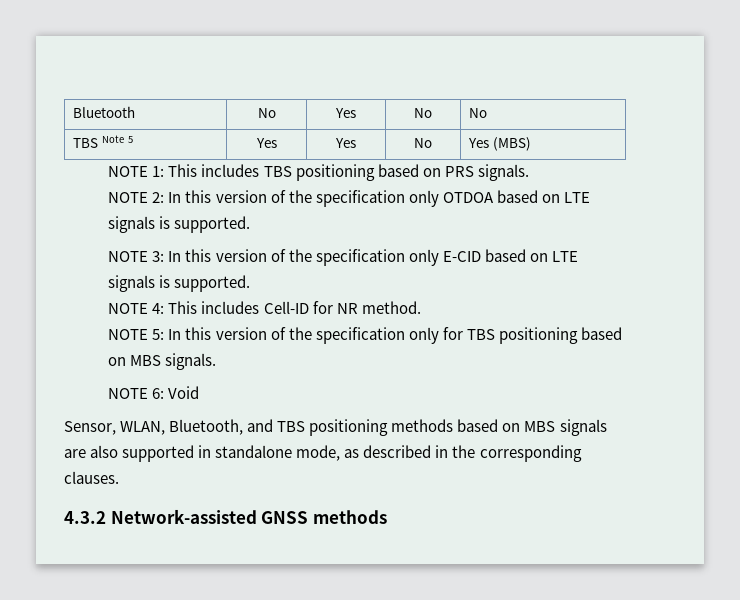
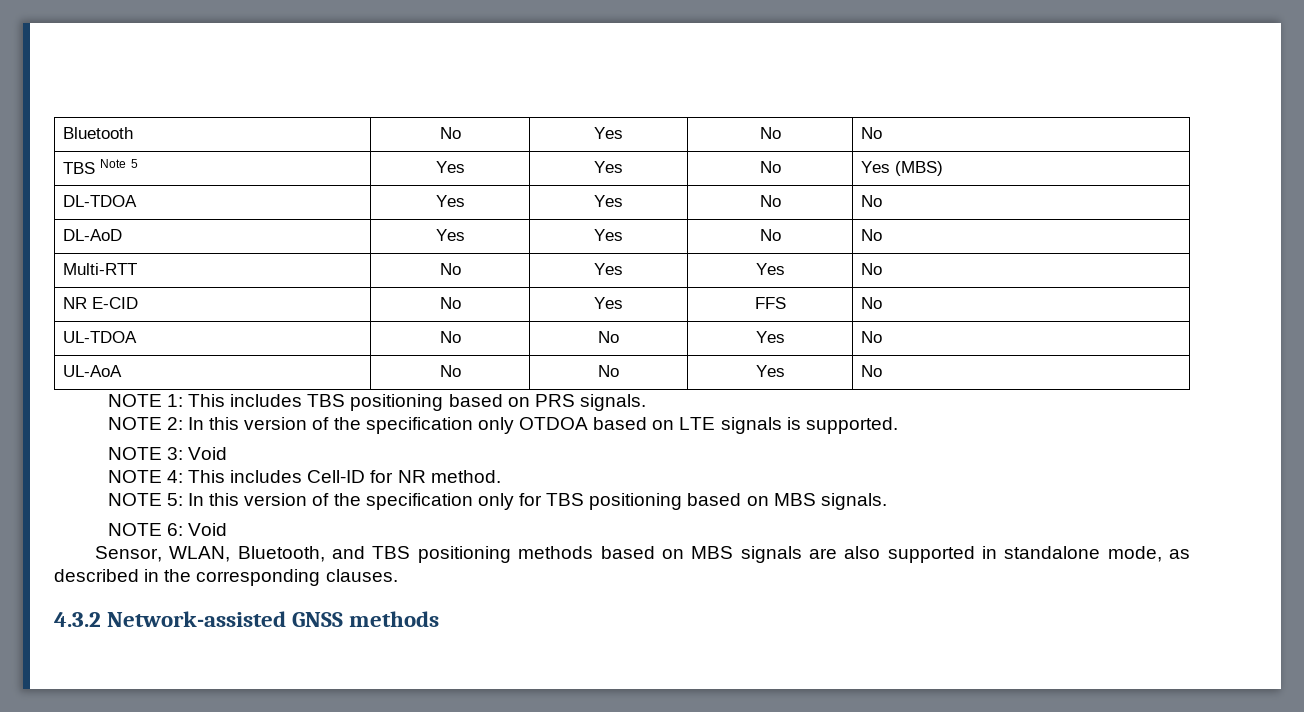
+ DL-TDOA | Yes | Yes | No | No
+ DL-AoD | Yes | Yes | No | No
+ Multi-RTT | No | Yes | Yes | No
+ NR E-CID | No | Yes | FFS | No
+ UL-TDOA | No | No | Yes | No
+ UL-AoA | No | No | Yes | No
- NOTE 3: In this version of the specification only E-CID based on LTE signals is supported.
+ NOTE 3: Void

